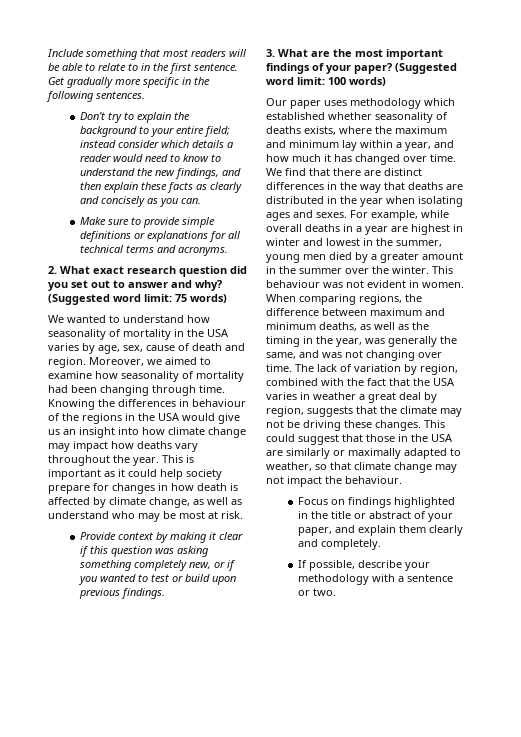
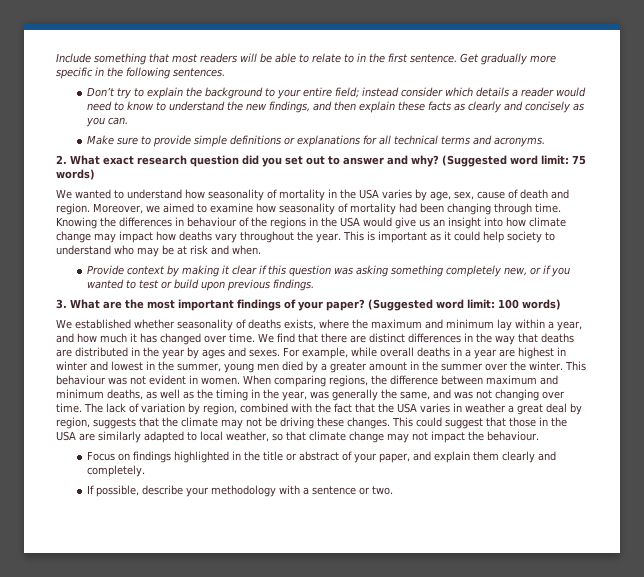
- This is important as it could help society prepare for changes in how death is affected by climate change, as well as understand who may be most at risk.
+ This is important as it could help society to understand who may be at risk and when.
- Our paper uses methodology which established whether seasonality of deaths exists, where the maximum and minimum lay within a year, and how much it has changed over time.
+ We established whether seasonality of deaths exists, where the maximum and minimum lay within a year, and how much it has changed over time.
- We find that there are distinct differences in the way that deaths are distributed in the year when isolating ages and sexes.
+ We find that there are distinct differences in the way that deaths are distributed in the year by ages and sexes.
- This could suggest that those in the USA are similarly or maximally adapted to weather, so that climate change may not impact the behaviour.
+ This could suggest that those in the USA are similarly adapted to local weather, so that climate change may not impact the behaviour.

